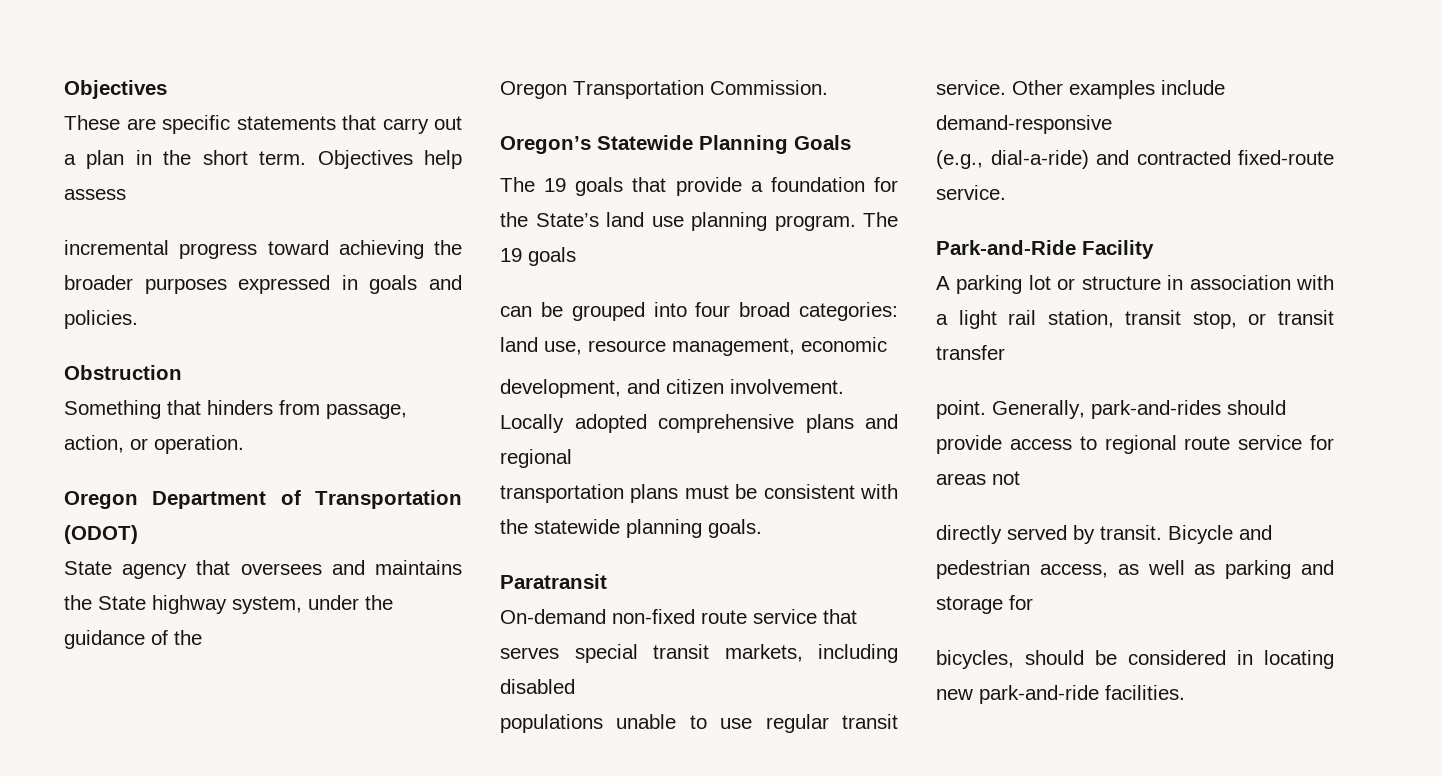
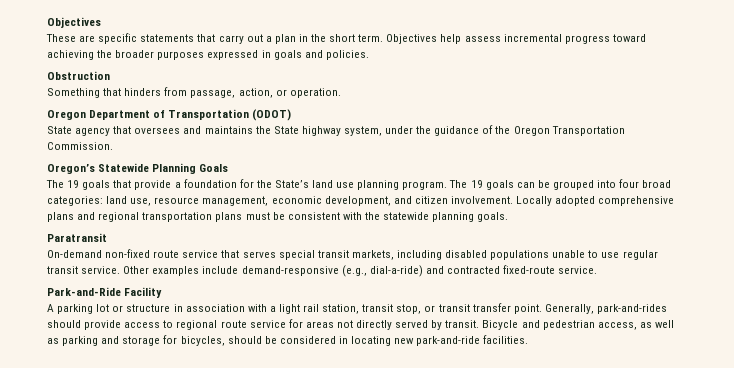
- Objectives help assess
- incremental progress toward achieving the broader purposes expressed in goals and policies.
+ Objectives help assess incremental progress toward achieving the broader purposes expressed in goals and policies.
- State agency that oversees and maintains the State highway system, under the guidance of the
- Oregon Transportation Commission.
+ State agency that oversees and maintains the State highway system, under the guidance of the Oregon Transportation Commission.
- The 19 goals that provide a foundation for the State’s land use planning program. The 19 goals
- can be grouped into four broad categories: land use, resource management, economic
- development, and citizen involvement.
+ The 19 goals that provide a foundation for the State’s land use planning program. The 19 goals can be grouped into four broad categories: land use, resource management, economic development, and citizen involvement.
- Locally adopted comprehensive plans and regional
- transportation plans must be consistent with the statewide planning goals.
+ Locally adopted comprehensive plans and regional transportation plans must be consistent with the statewide planning goals.
- On-demand non-fixed route service that serves special transit markets, including disabled
- populations unable to use regular transit service.
+ On-demand non-fixed route service that serves special transit markets, including disabled populations unable to use regular transit service.
- Other examples include demand-responsive
- (e.g., dial-a-ride) and contracted fixed-route service.
+ Other examples include demand-responsive (e.g., dial-a-ride) and contracted fixed-route service.
- A parking lot or structure in association with a light rail station, transit stop, or transit transfer
- point.
+ A parking lot or structure in association with a light rail station, transit stop, or transit transfer point.
- Generally, park-and-rides should provide access to regional route service for areas not
- directly served by transit.
+ Generally, park-and-rides should provide access to regional route service for areas not directly served by transit.
- Bicycle and pedestrian access, as well as parking and storage for
- bicycles, should be considered in locating new park-and-ride facilities.
+ Bicycle and pedestrian access, as well as parking and storage for bicycles, should be considered in locating new park-and-ride facilities.

